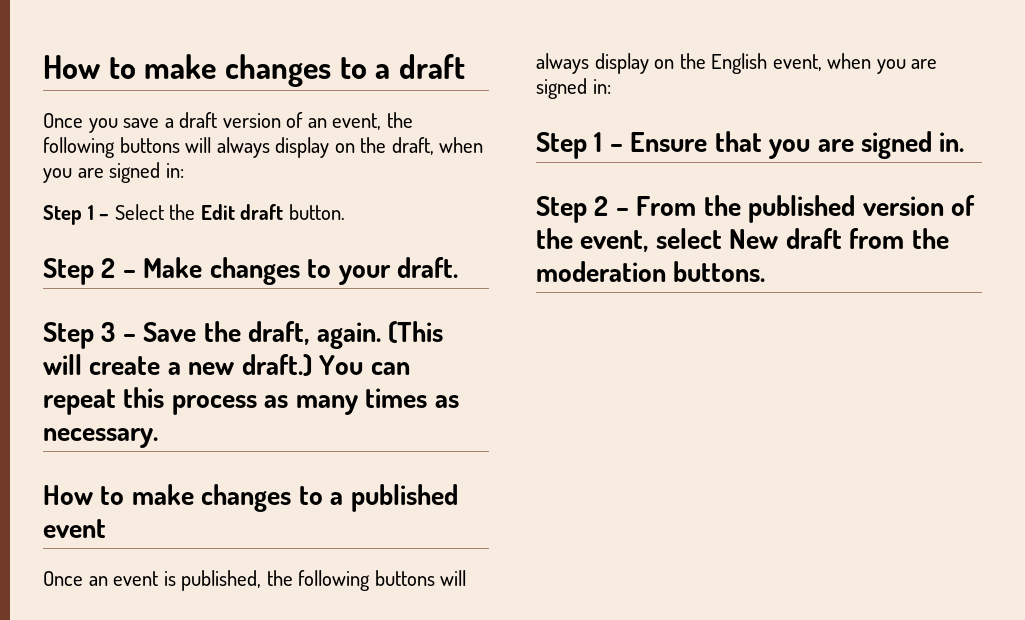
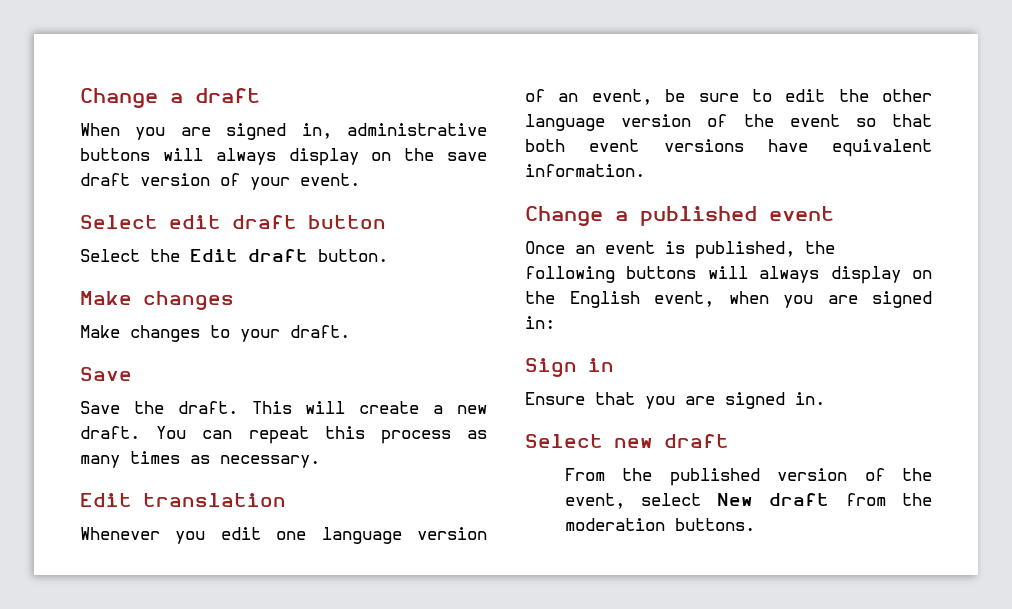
- How to make changes to a draft
- Once you save a draft version of an event, the following buttons will always display on the draft, when you are signed in:
- Step 1 – Select the Edit draft button.
- Step 2 – Make changes to your draft.
- Step 3 – Save the draft, again. (This will create a new draft.)
+ Change a draft
+ When you are signed in, administrative buttons will always display on the save draft version of your event.
+ Select edit draft button
+ Select the Edit draft button.
+ Make changes
+ Make changes to your draft.
+ Save
+ Save the draft. This will create a new draft.
- How to make changes to a published event
+ Edit translation
+ Whenever you edit one language version of an event, be sure to edit the other language version of the event so that both event versions have equivalent information.
+ Change a published event
- Step 1 – Ensure that you are signed in.
+ Sign in
+ Ensure that you are signed in.
- Step 2 – From the published version of the event, select New draft from the moderation buttons.
+ Select new draft
+ From the published version of the event, select New draft from the moderation buttons.

